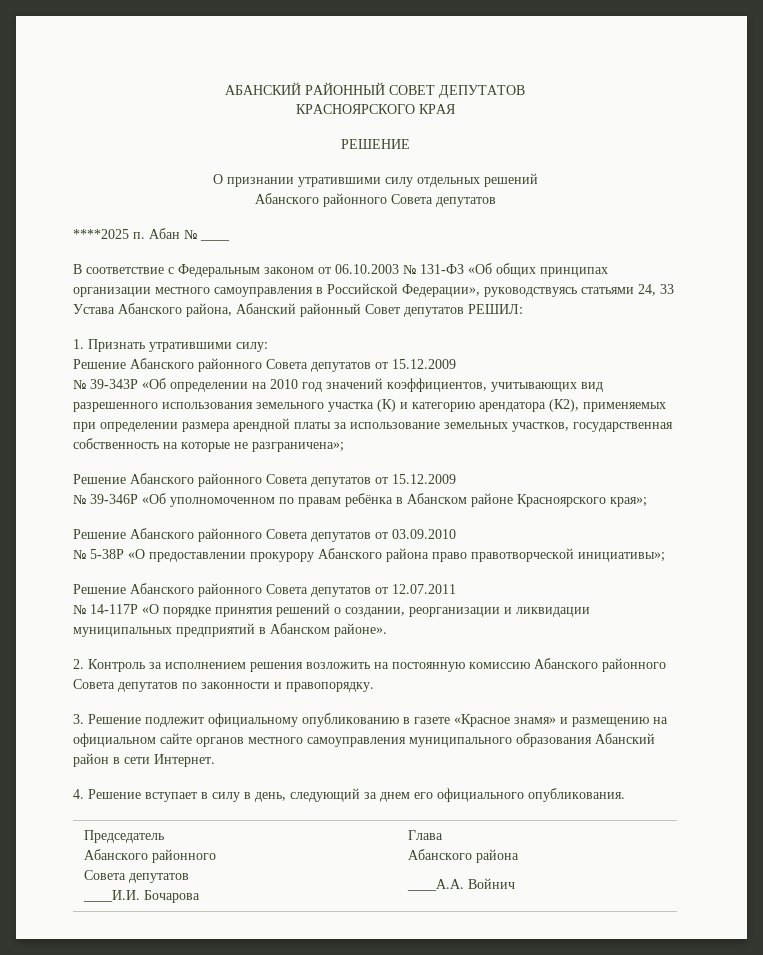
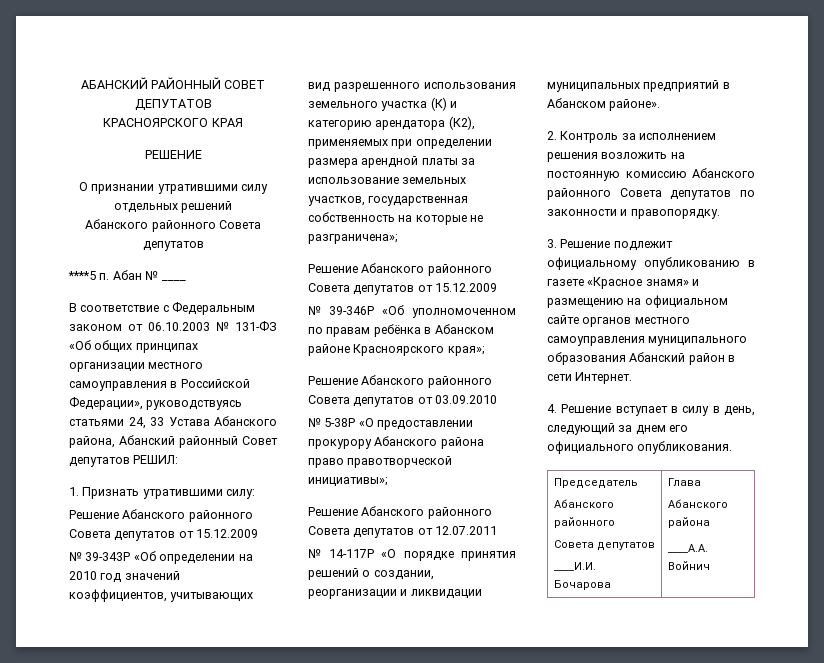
- ****2025 п. Абан № ____
+ ****5 п. Абан № ____

